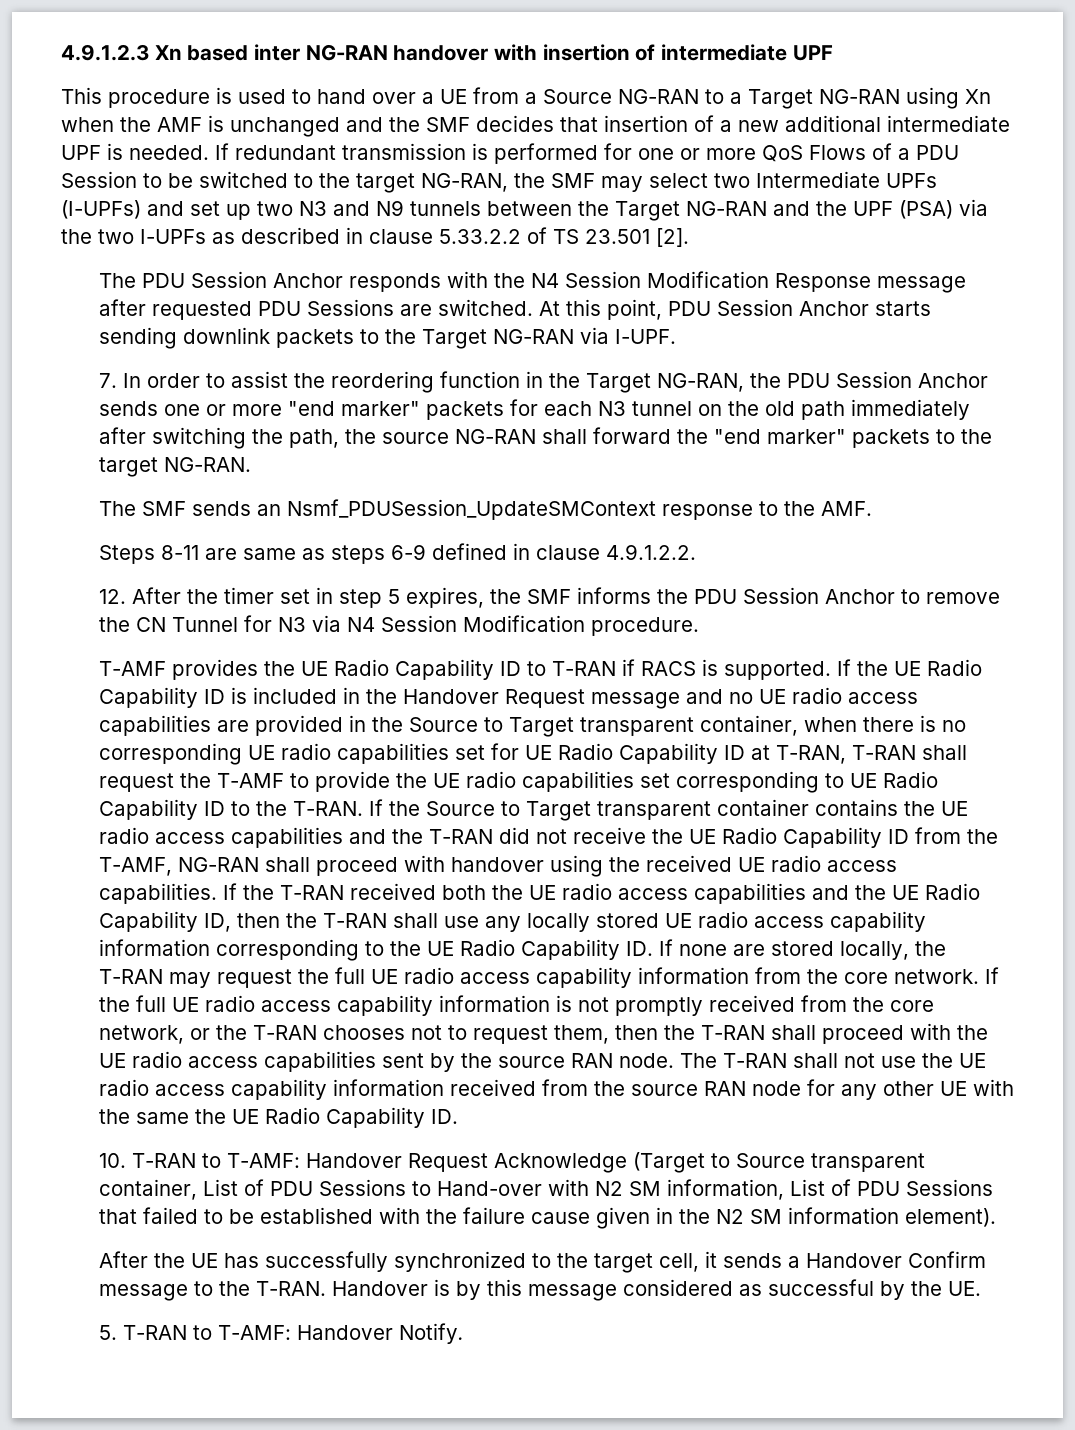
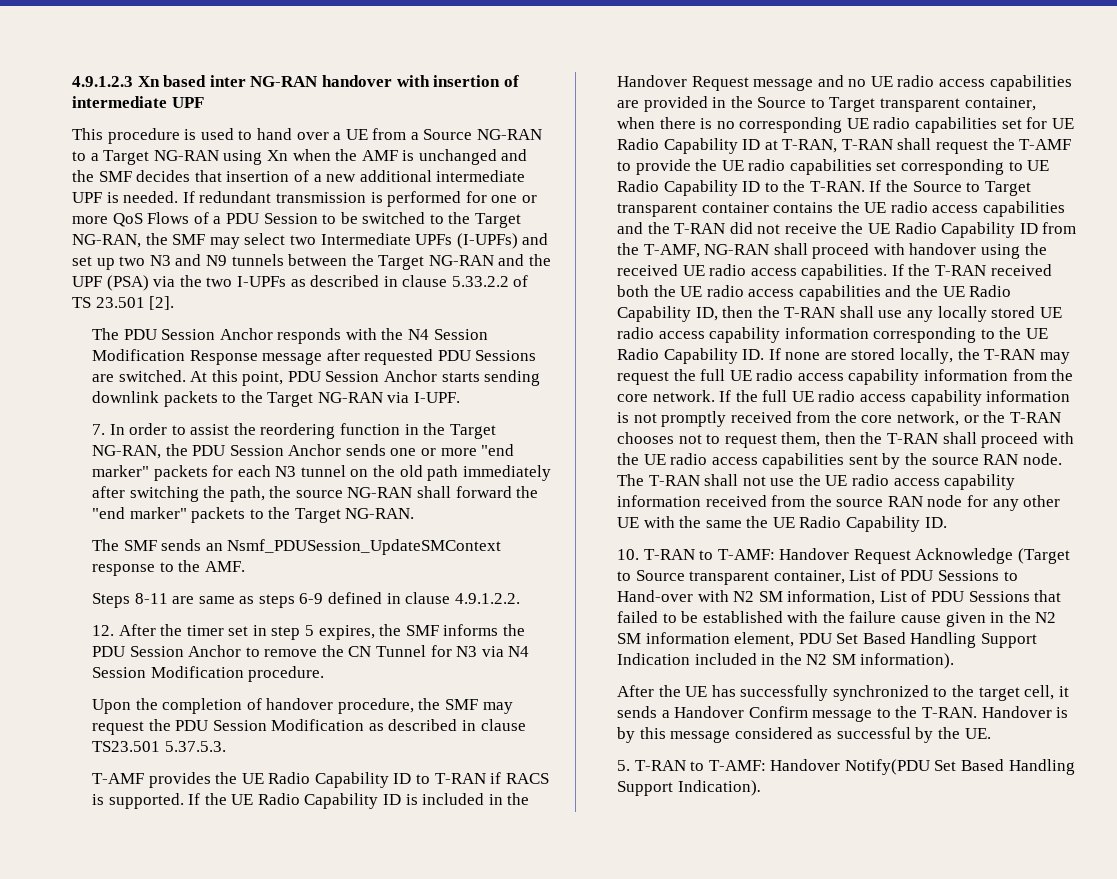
- If redundant transmission is performed for one or more QoS Flows of a PDU Session to be switched to the target NG-RAN, the SMF may select two Intermediate UPFs (I-UPFs) and set up two N3 and N9 tunnels between the Target NG-RAN and the UPF (PSA) via the two I-UPFs as described in clause 5.33.2.2 of TS 23.501 [2].
+ If redundant transmission is performed for one or more QoS Flows of a PDU Session to be switched to the Target NG-RAN, the SMF may select two Intermediate UPFs (I-UPFs) and set up two N3 and N9 tunnels between the Target NG-RAN and the UPF (PSA) via the two I-UPFs as described in clause 5.33.2.2 of TS 23.501 [2].
- 7. In order to assist the reordering function in the Target NG-RAN, the PDU Session Anchor sends one or more "end marker" packets for each N3 tunnel on the old path immediately after switching the path, the source NG-RAN shall forward the "end marker" packets to the target NG-RAN.
+ 7. In order to assist the reordering function in the Target NG-RAN, the PDU Session Anchor sends one or more "end marker" packets for each N3 tunnel on the old path immediately after switching the path, the source NG-RAN shall forward the "end marker" packets to the Target NG-RAN.
+ Upon the completion of handover procedure, the SMF may request the PDU Session Modification as described in clause TS23.501 5.37.5.3.
- 10. T-RAN to T-AMF: Handover Request Acknowledge (Target to Source transparent container, List of PDU Sessions to Hand-over with N2 SM information, List of PDU Sessions that failed to be established with the failure cause given in the N2 SM information element).
+ 10. T-RAN to T-AMF: Handover Request Acknowledge (Target to Source transparent container, List of PDU Sessions to Hand-over with N2 SM information, List of PDU Sessions that failed to be established with the failure cause given in the N2 SM information element, PDU Set Based Handling Support Indication included in the N2 SM information).
- 5. T-RAN to T-AMF: Handover Notify.
+ 5. T-RAN to T-AMF: Handover Notify(PDU Set Based Handling Support Indication).

